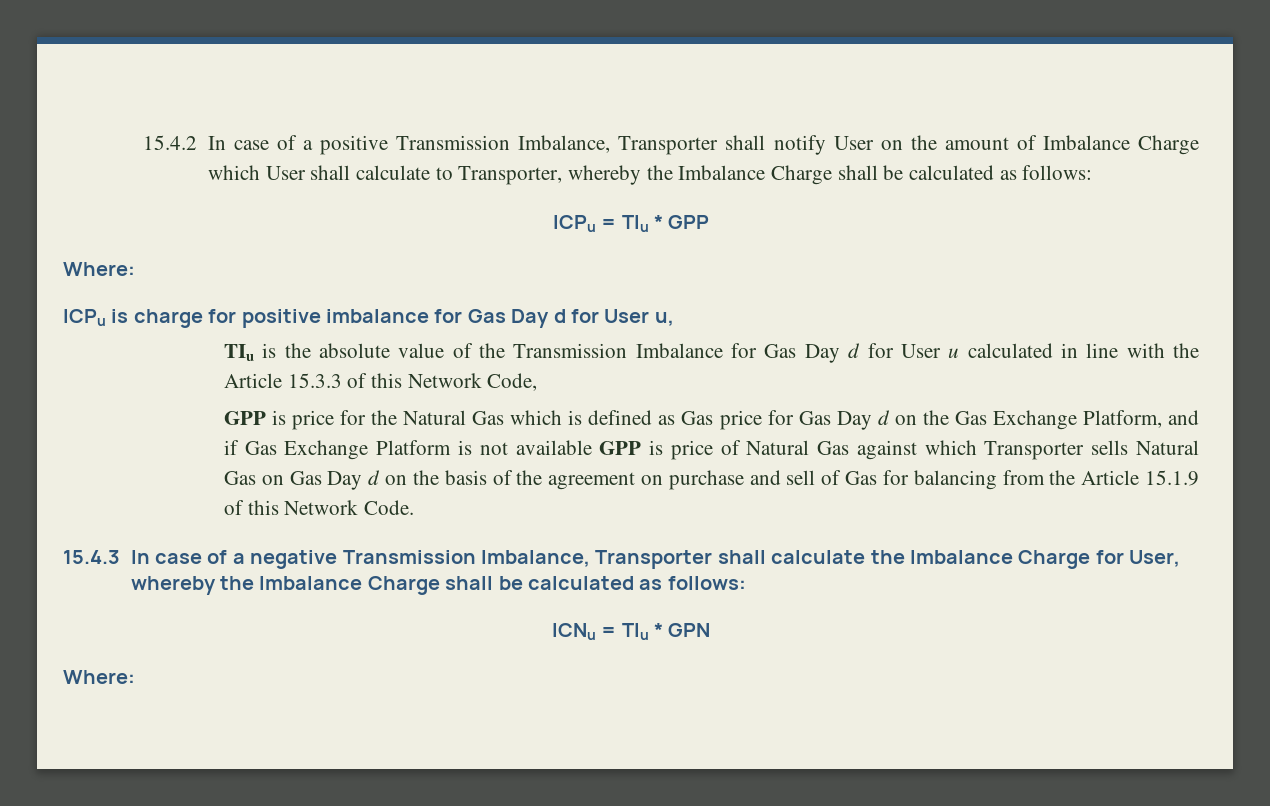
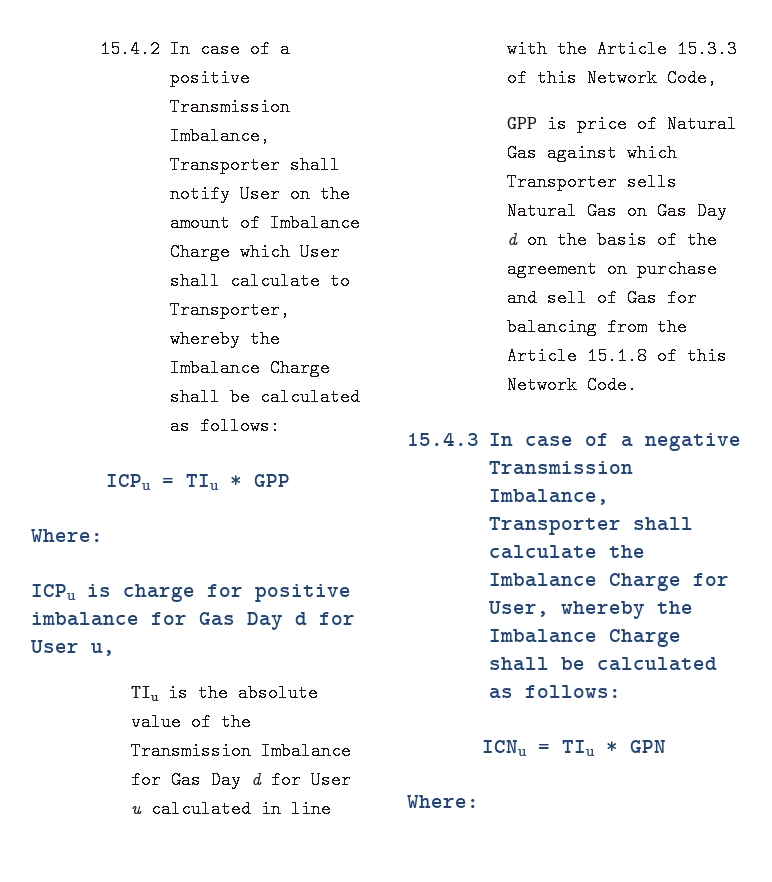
- GPP is price for the Natural Gas which is defined as Gas price for Gas Day d on the Gas Exchange Platform, and if Gas Exchange Platform is not available GPP is price of Natural Gas against which Transporter sells Natural Gas on Gas Day d on the basis of the agreement on purchase and sell of Gas for balancing from the Article 15.1.9 of this Network Code.
+ GPP is price of Natural Gas against which Transporter sells Natural Gas on Gas Day d on the basis of the agreement on purchase and sell of Gas for balancing from the Article 15.1.8 of this Network Code.

